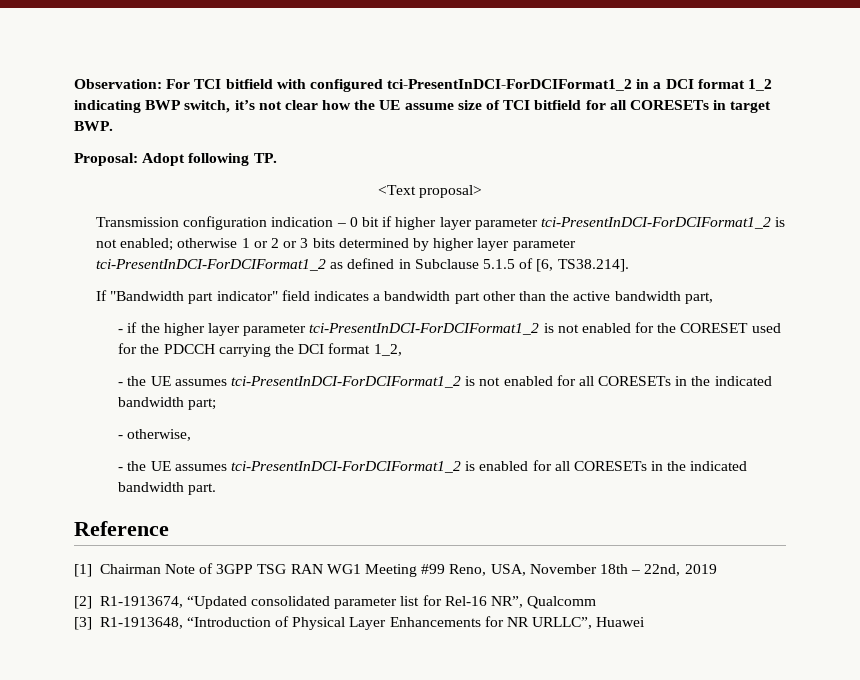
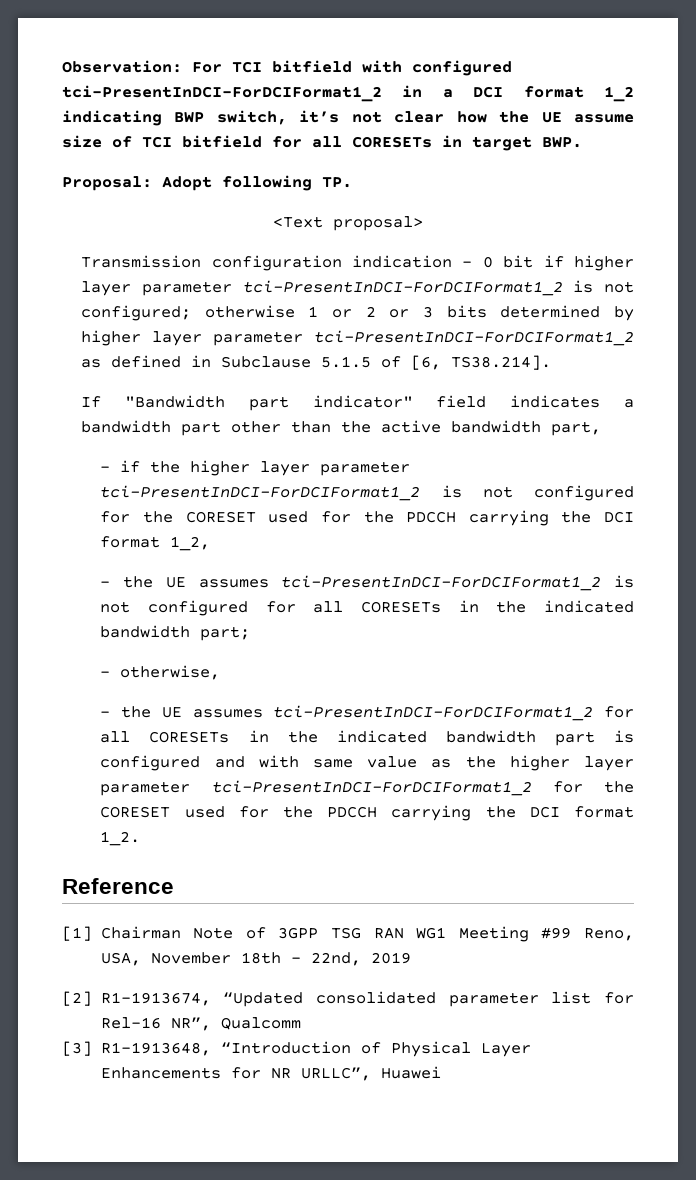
- Transmission configuration indication – 0 bit if higher layer parameter tci-PresentInDCI-ForDCIFormat1_2 is not enabled; otherwise 1 or 2 or 3 bits determined by higher layer parameter tci-PresentInDCI-ForDCIFormat1_2 as defined in Subclause 5.1.5 of [6, TS38.214].
+ Transmission configuration indication – 0 bit if higher layer parameter tci-PresentInDCI-ForDCIFormat1_2 is not configured; otherwise 1 or 2 or 3 bits determined by higher layer parameter tci-PresentInDCI-ForDCIFormat1_2 as defined in Subclause 5.1.5 of [6, TS38.214].
- - if the higher layer parameter tci-PresentInDCI-ForDCIFormat1_2 is not enabled for the CORESET used for the PDCCH carrying the DCI format 1_2,
+ - if the higher layer parameter tci-PresentInDCI-ForDCIFormat1_2 is not configured for the CORESET used for the PDCCH carrying the DCI format 1_2,
- - the UE assumes tci-PresentInDCI-ForDCIFormat1_2 is not enabled for all CORESETs in the indicated bandwidth part;
+ - the UE assumes tci-PresentInDCI-ForDCIFormat1_2 is not configured for all CORESETs in the indicated bandwidth part;
- - the UE assumes tci-PresentInDCI-ForDCIFormat1_2 is enabled for all CORESETs in the indicated bandwidth part.
+ - the UE assumes tci-PresentInDCI-ForDCIFormat1_2 for all CORESETs in the indicated bandwidth part is configured and with same value as the higher layer parameter tci-PresentInDCI-ForDCIFormat1_2 for the CORESET used for the PDCCH carrying the DCI format 1_2.

